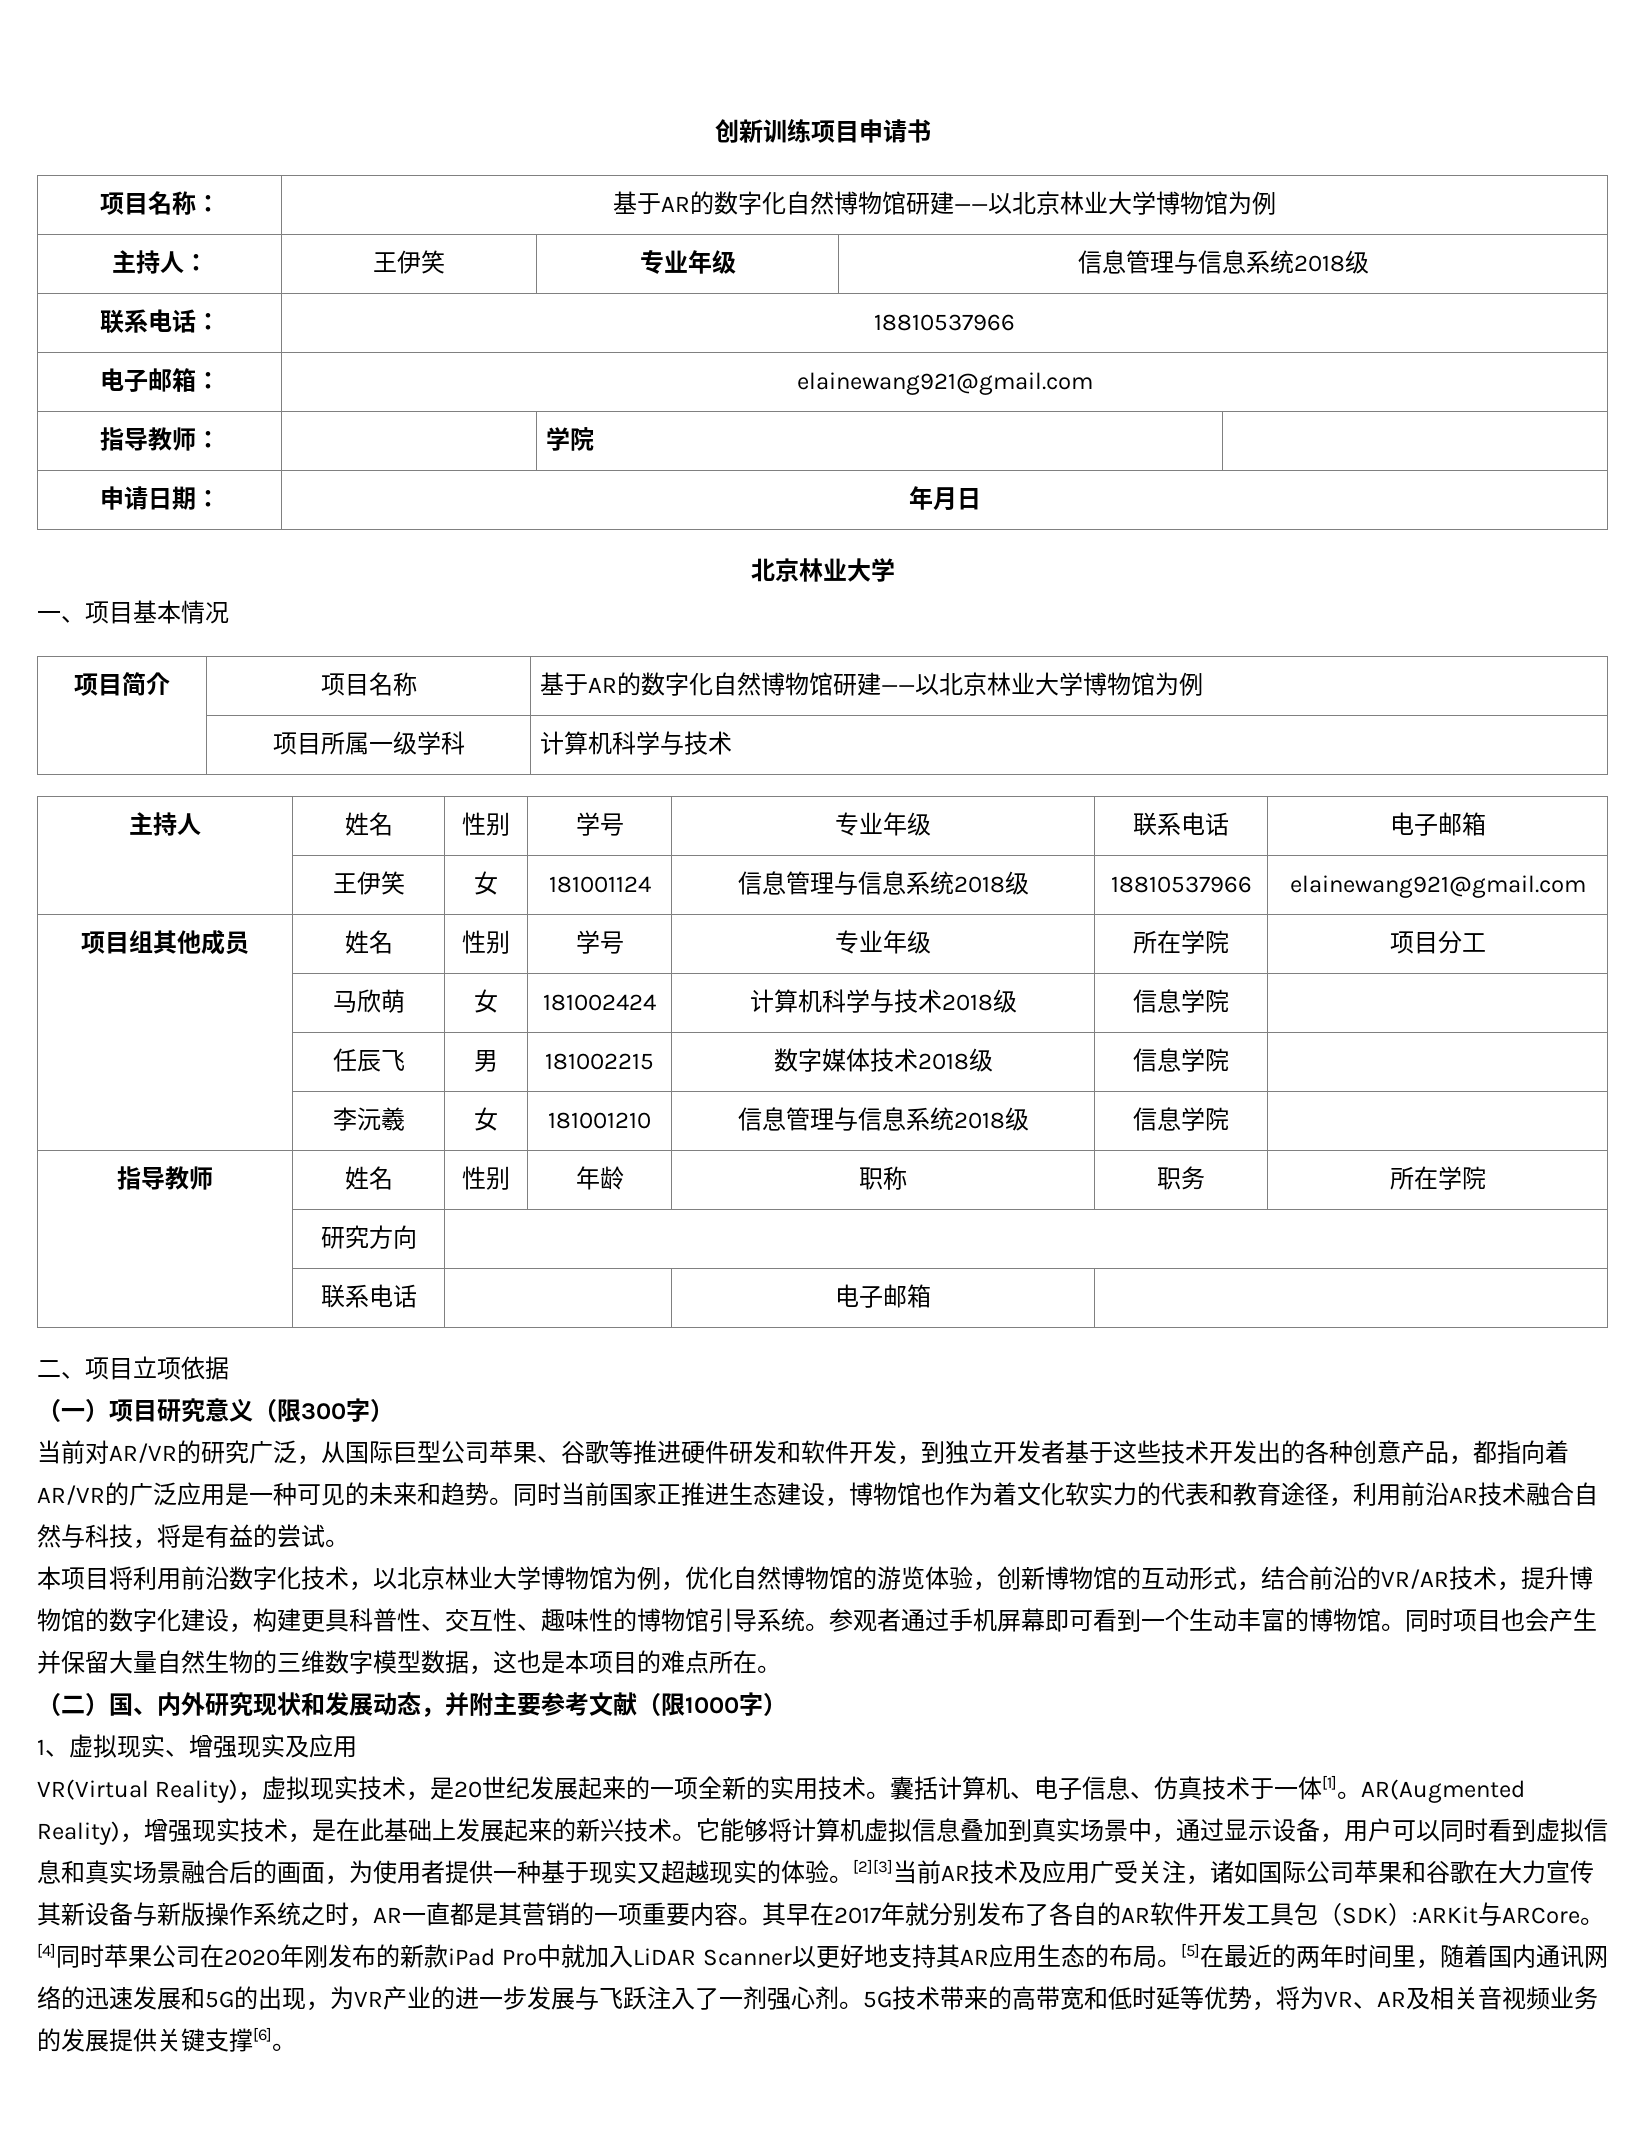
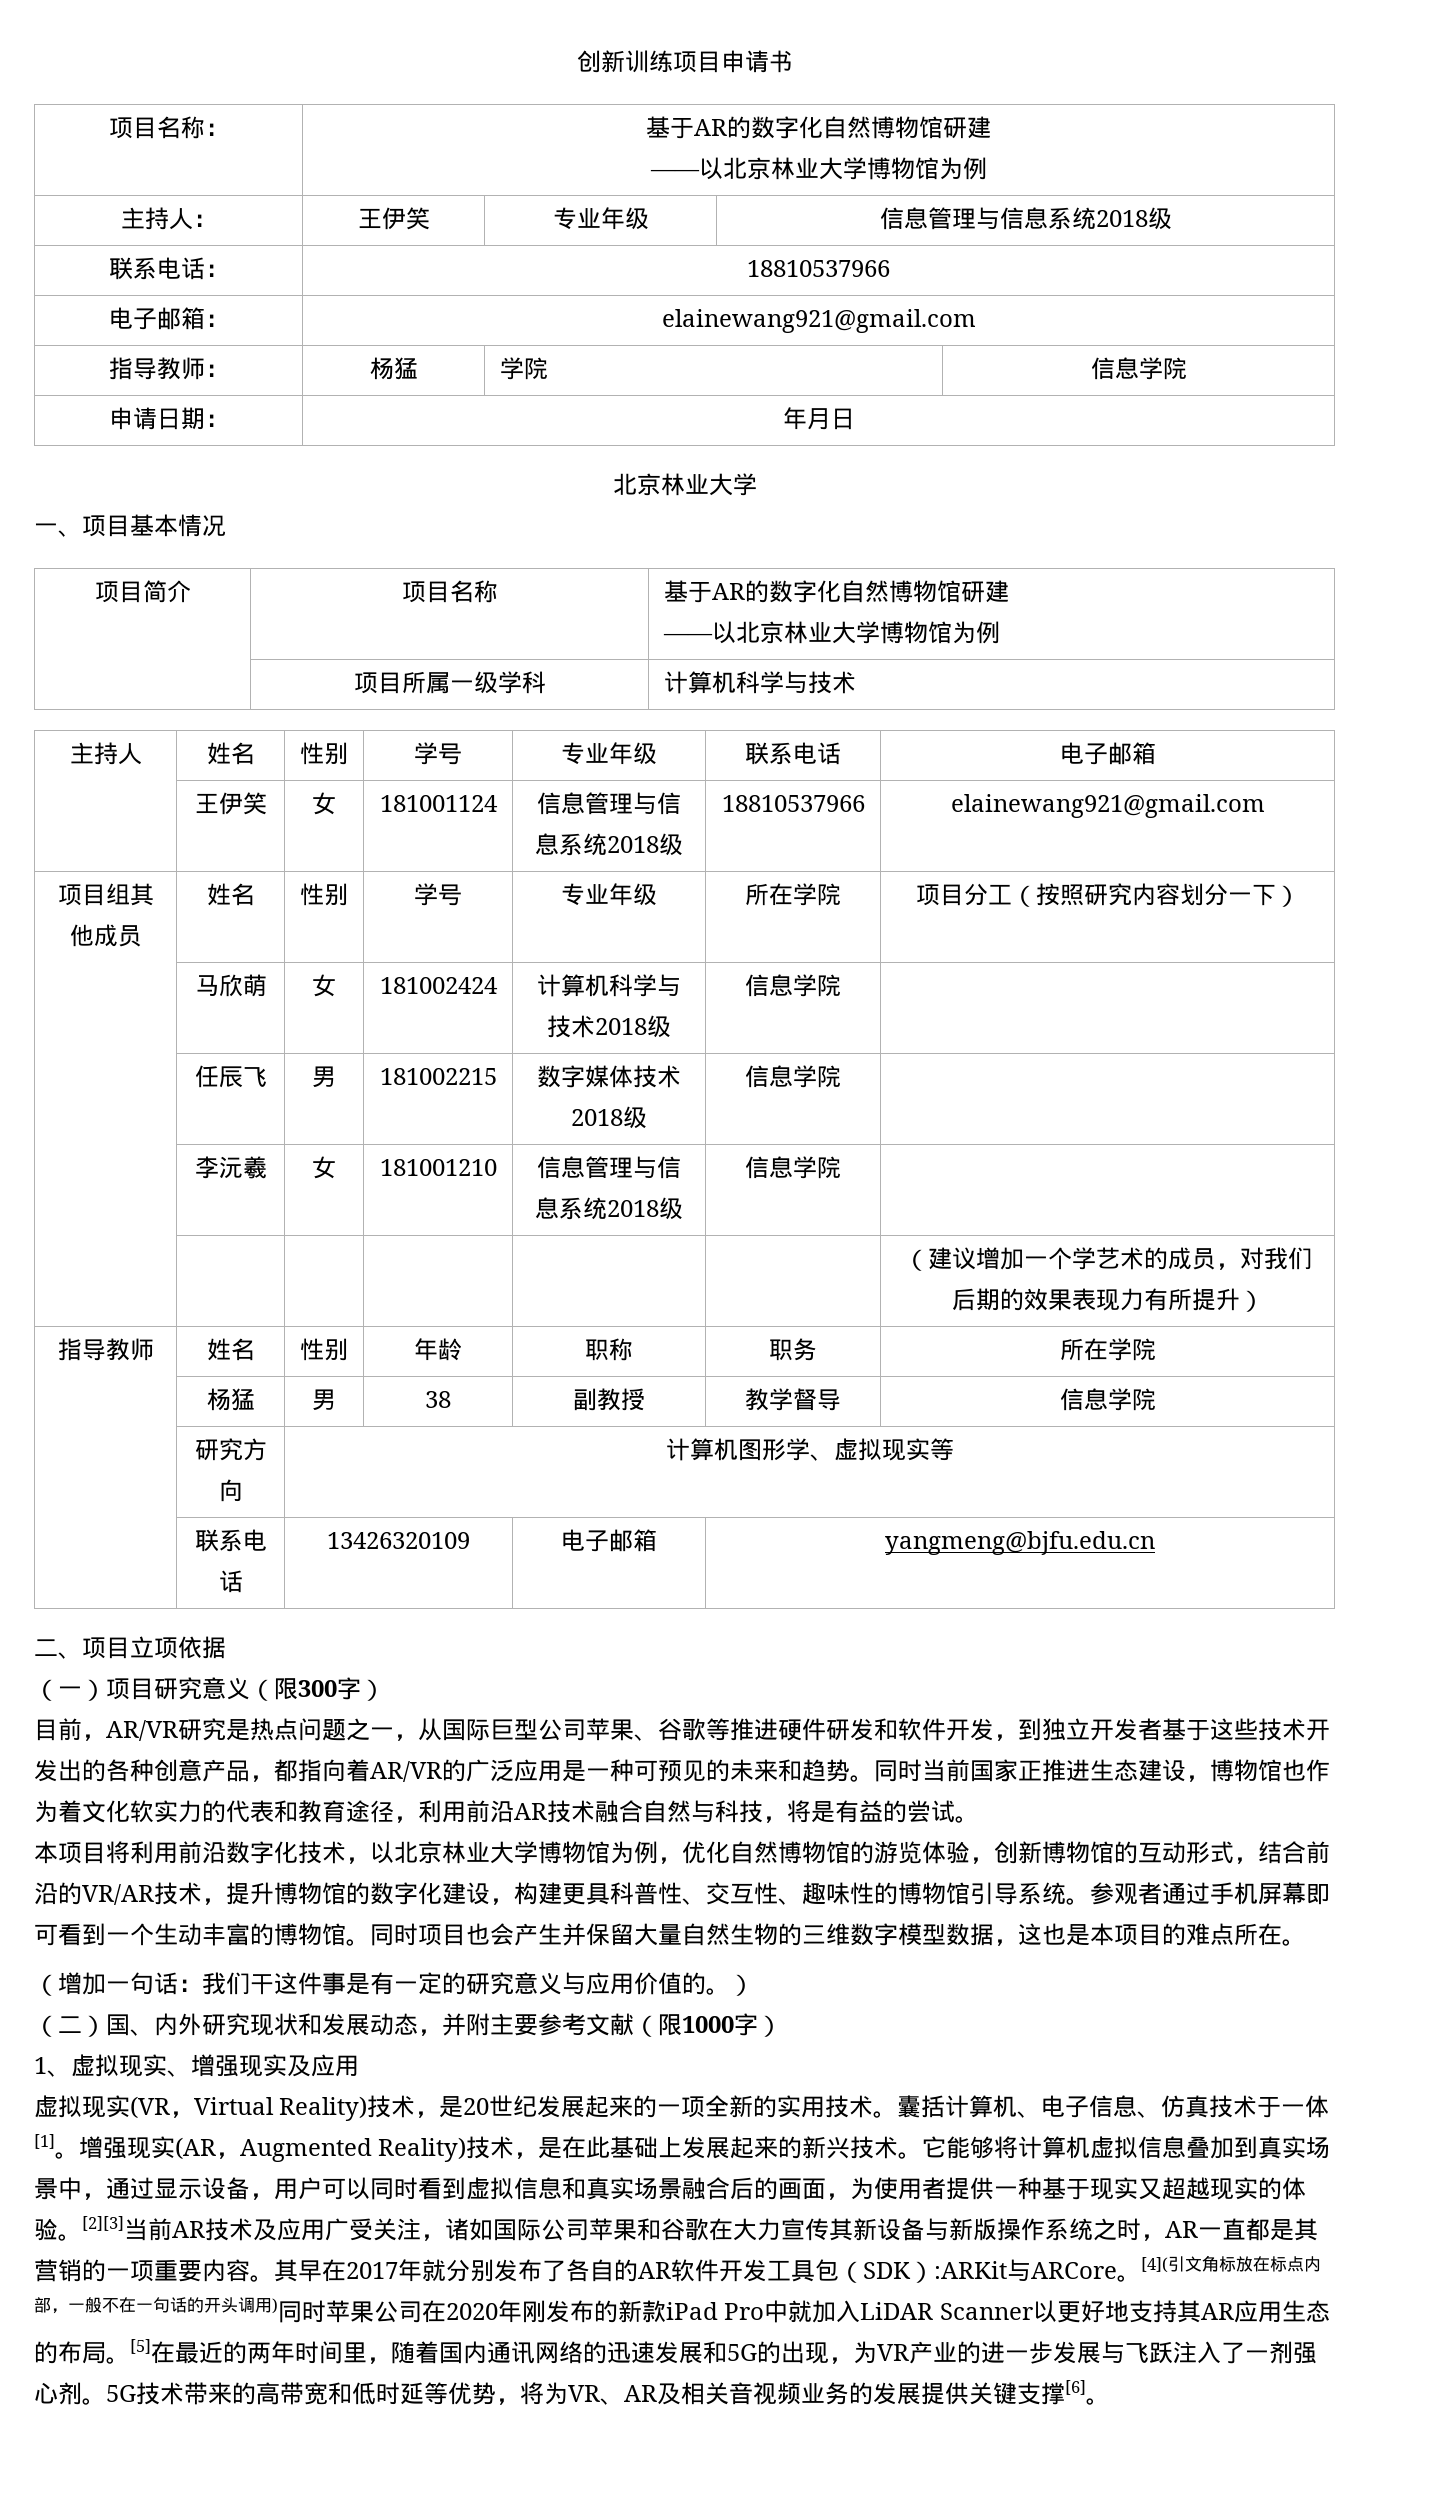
- 项目名称： | 基于AR的数字化自然博物馆研建——以北京林业大学博物馆为例
+ 项目名称： | 基于AR的数字化自然博物馆研建
+ ——以北京林业大学博物馆为例
- 指导教师： | | 学院 |
+ 指导教师： | 杨猛 | 学院 | 信息学院
- 项目简介 | 项目名称 | 基于AR的数字化自然博物馆研建——以北京林业大学博物馆为例
+ 项目简介 | 项目名称 | 基于AR的数字化自然博物馆研建
+ ——以北京林业大学博物馆为例
- 项目组其他成员 | 姓名 | 性别 | 学号 | 专业年级 | 所在学院 | 项目分工
+ 项目组其他成员 | 姓名 | 性别 | 学号 | 专业年级 | 所在学院 | 项目分工（按照研究内容划分一下）
+ | | | | | | （建议增加一个学艺术的成员，对我们后期的效果表现力有所提升）
- | 研究方向 |
- | 联系电话 | | 电子邮箱 |
+ | 杨猛 | 男 | 38 | 副教授 | 教学督导 | 信息学院
+ | 研究方向 | 计算机图形学、虚拟现实等
+ | 联系电话 | 13426320109 | 电子邮箱 | yangmeng@bjfu.edu.cn
- 当前对AR/VR的研究广泛，从国际巨型公司苹果、谷歌等推进硬件研发和软件开发，到独立开发者基于这些技术开发出的各种创意产品，都指向着AR/VR的广泛应用是一种可见的未来和趋势。
+ 目前，AR/VR研究是热点问题之一，从国际巨型公司苹果、谷歌等推进硬件研发和软件开发，到独立开发者基于这些技术开发出的各种创意产品，都指向着AR/VR的广泛应用是一种可预见的未来和趋势。
+ （增加一句话：我们干这件事是有一定的研究意义与应用价值的。）
- VR(Virtual Reality)，虚拟现实技术，是20世纪发展起来的一项全新的实用技术。
+ 虚拟现实(VR，Virtual Reality)技术，是20世纪发展起来的一项全新的实用技术。
- AR(Augmented Reality)，增强现实技术，是在此基础上发展起来的新兴技术。
+ 增强现实(AR，Augmented Reality)技术，是在此基础上发展起来的新兴技术。
- [4]同时苹果公司在2020年刚发布的新款iPad Pro中就加入LiDAR Scanner以更好地支持其AR应用生态的布局。
+ [4](引文角标放在标点内部，一般不在一句话的开头调用)同时苹果公司在2020年刚发布的新款iPad Pro中就加入LiDAR Scanner以更好地支持其AR应用生态的布局。

